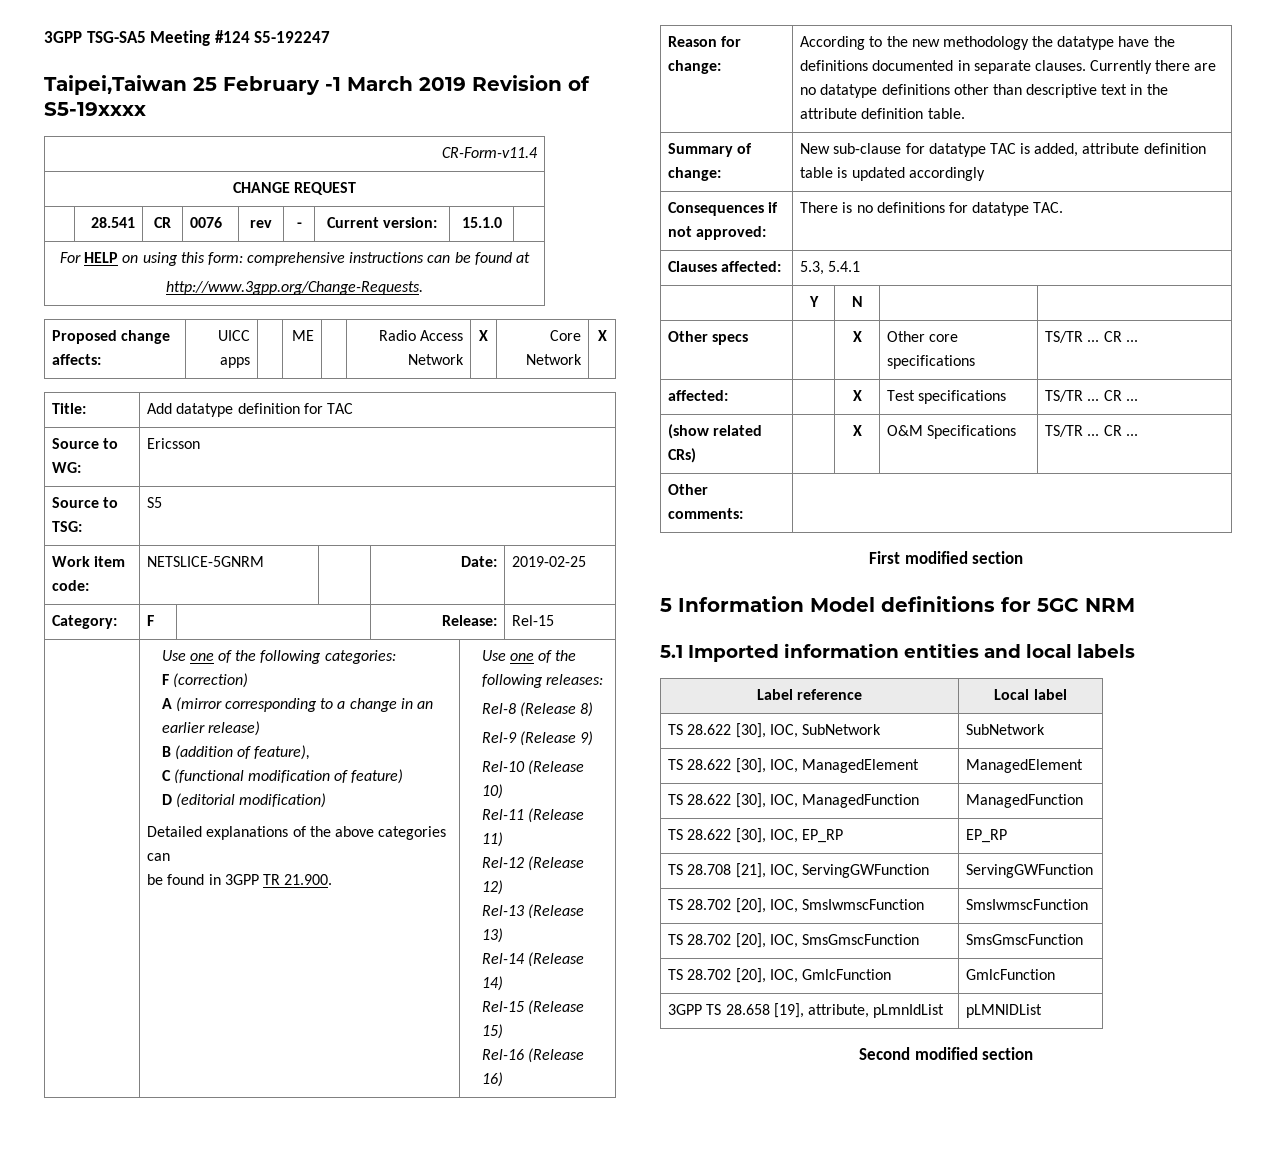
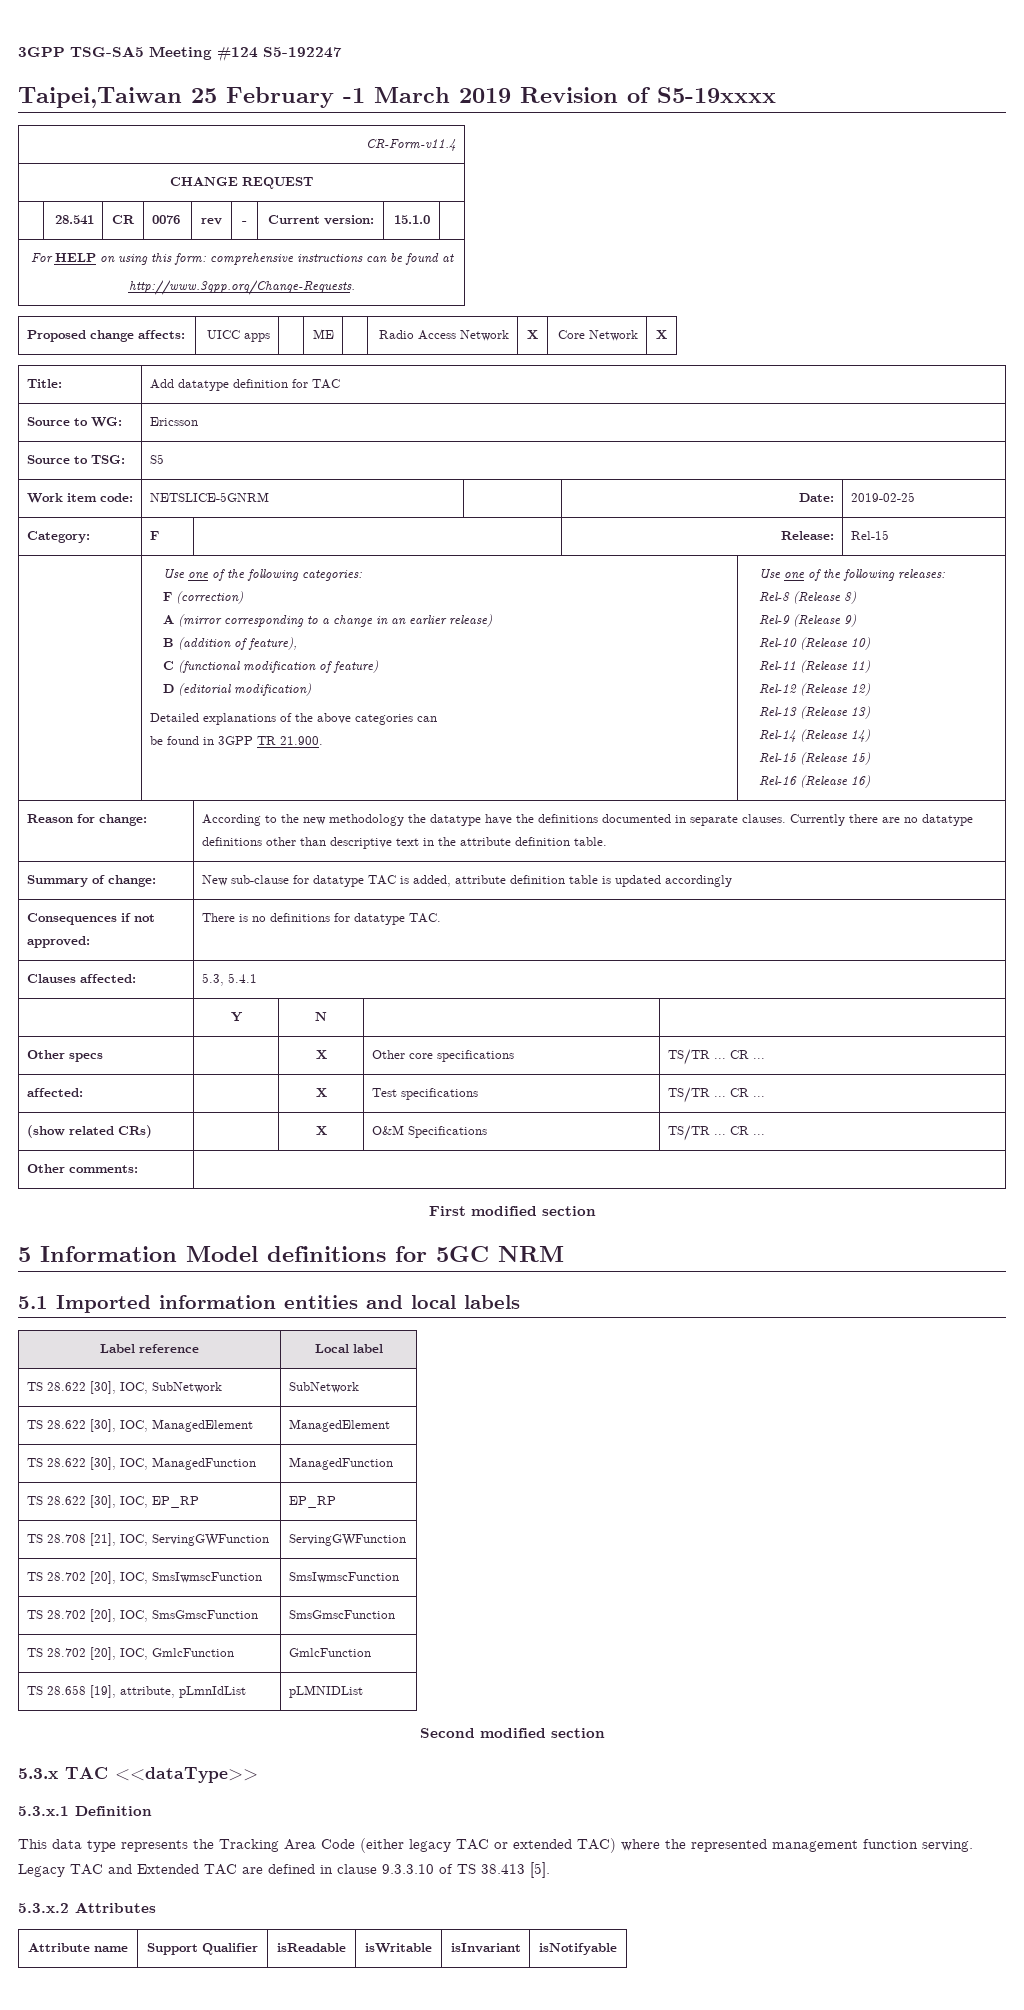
- 3GPP TS 28.658 [19], attribute, pLmnIdList | pLMNIDList
+ TS 28.658 [19], attribute, pLmnIdList | pLMNIDList
+ 5.3.x TAC <<dataType>>
+ 5.3.x.1 Definition
+ This data type represents the Tracking Area Code (either legacy TAC or extended TAC) where the represented management function serving. Legacy TAC and Extended TAC are defined in clause 9.3.3.10 of TS 38.413 [5].
+ 5.3.x.2 Attributes
+ Attribute name | Support Qualifier | isReadable | isWritable | isInvariant | isNotifyable

